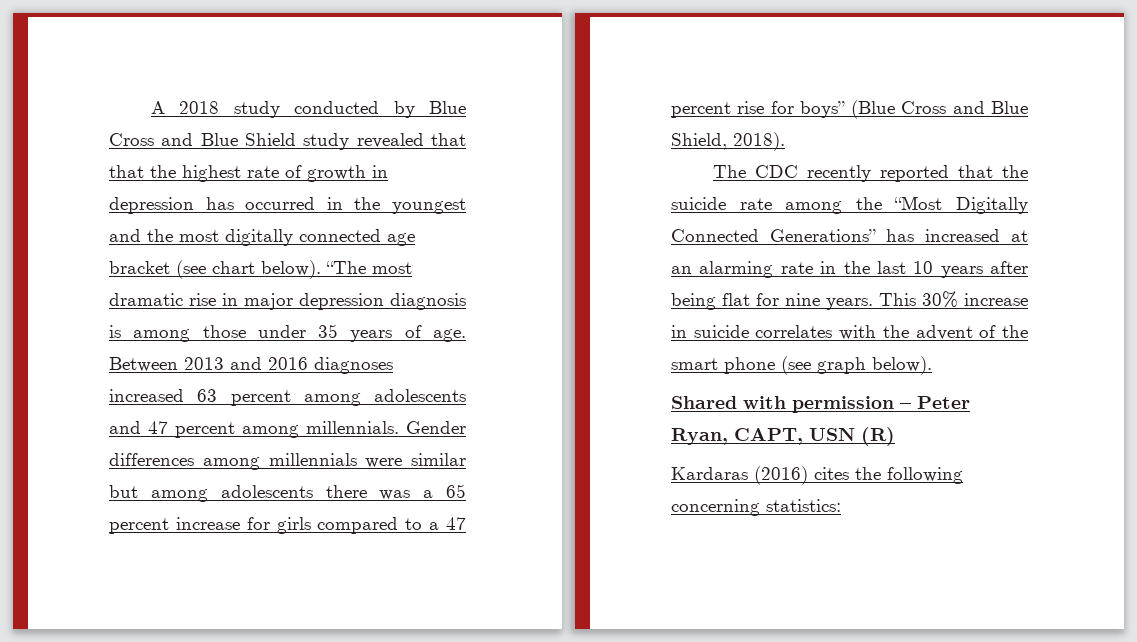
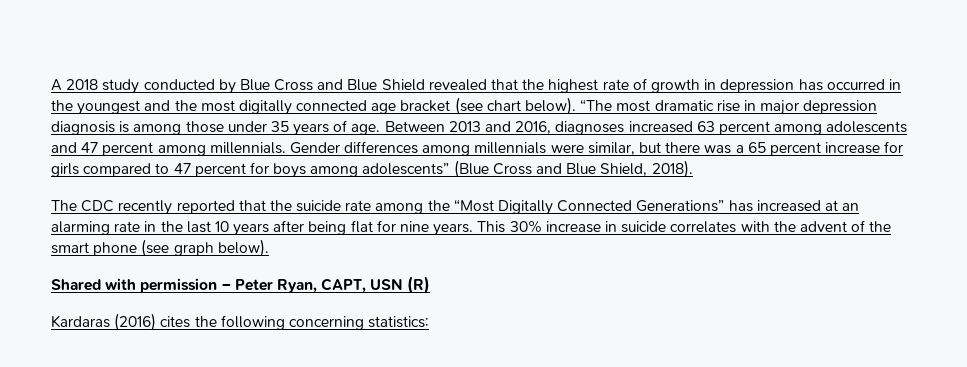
- A 2018 study conducted by Blue Cross and Blue Shield study revealed that that the highest rate of growth in depression has occurred in the youngest and the most digitally connected age bracket (see chart below).
+ A 2018 study conducted by Blue Cross and Blue Shield revealed that the highest rate of growth in depression has occurred in the youngest and the most digitally connected age bracket (see chart below).
- Between 2013 and 2016 diagnoses increased 63 percent among adolescents and 47 percent among millennials.
+ Between 2013 and 2016, diagnoses increased 63 percent among adolescents and 47 percent among millennials.
- Gender differences among millennials were similar but among adolescents there was a 65 percent increase for girls compared to a 47 percent rise for boys” (Blue Cross and Blue Shield, 2018).
+ Gender differences among millennials were similar, but there was a 65 percent increase for girls compared to 47 percent for boys among adolescents” (Blue Cross and Blue Shield, 2018).

